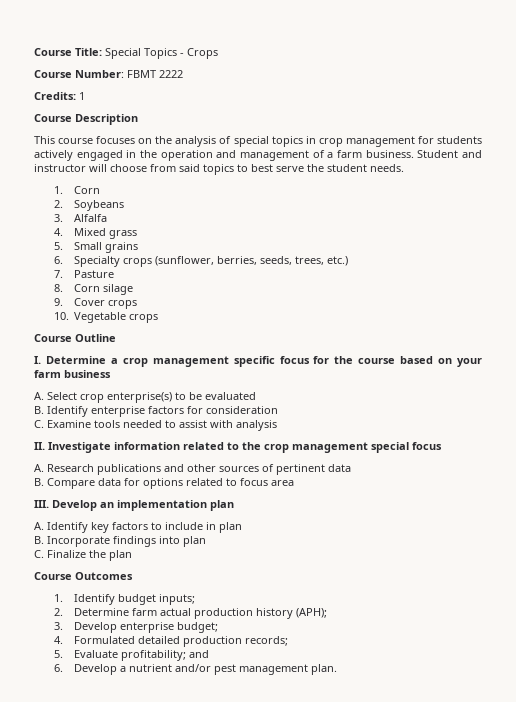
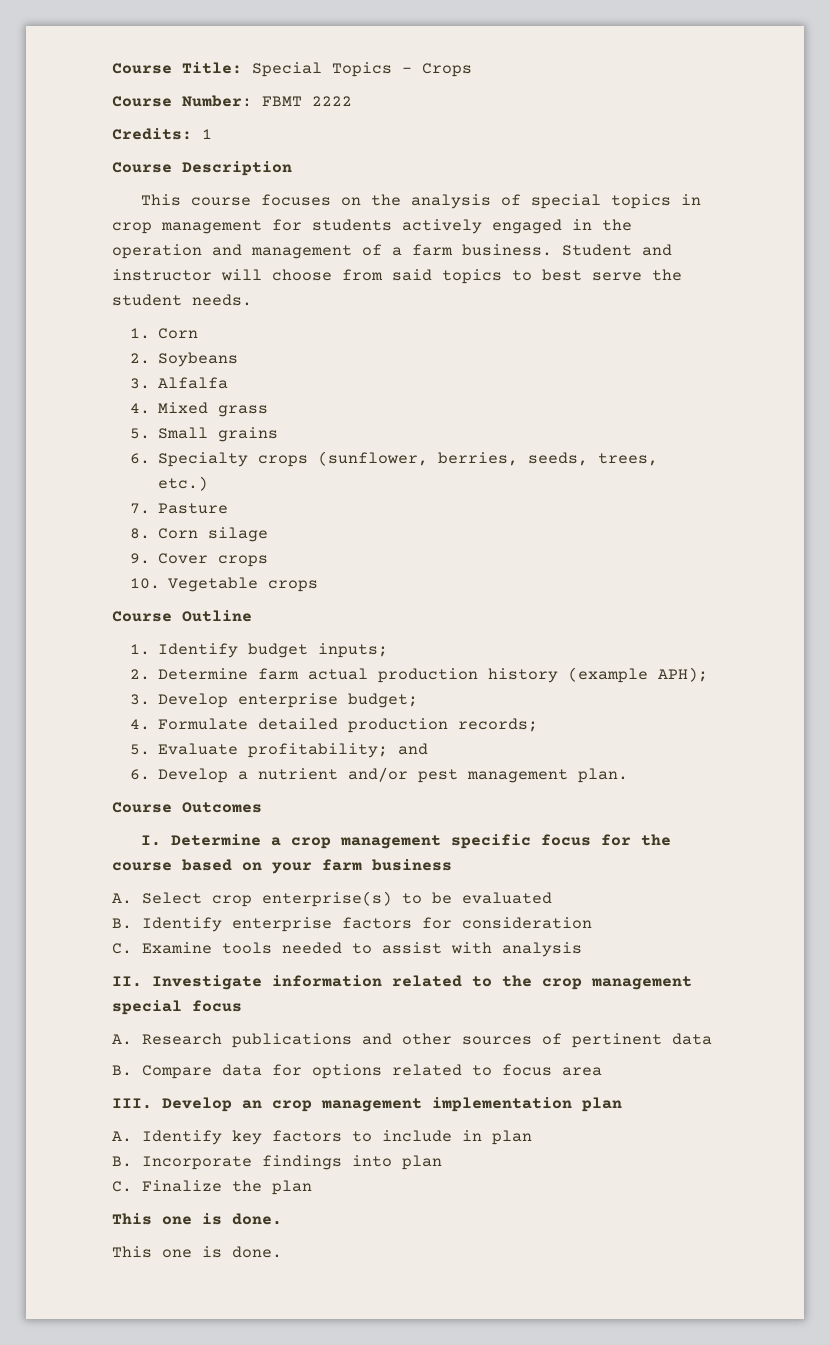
+ 1. Identify budget inputs;
+ 2. Determine farm actual production history (example APH);
+ 3. Develop enterprise budget;
+ 4. Formulate detailed production records;
+ 5. Evaluate profitability; and
+ 6. Develop a nutrient and/or pest management plan.
+ Course Outcomes
- III. Develop an implementation plan
+ III. Develop an crop management implementation plan
  C. Finalize the plan
- Course Outcomes
- 1. Identify budget inputs;
- 2. Determine farm actual production history (APH);
- 3. Develop enterprise budget;
- 4. Formulated detailed production records;
- 5. Evaluate profitability; and
- 6. Develop a nutrient and/or pest management plan.
+ This one is done.
+ This one is done.

